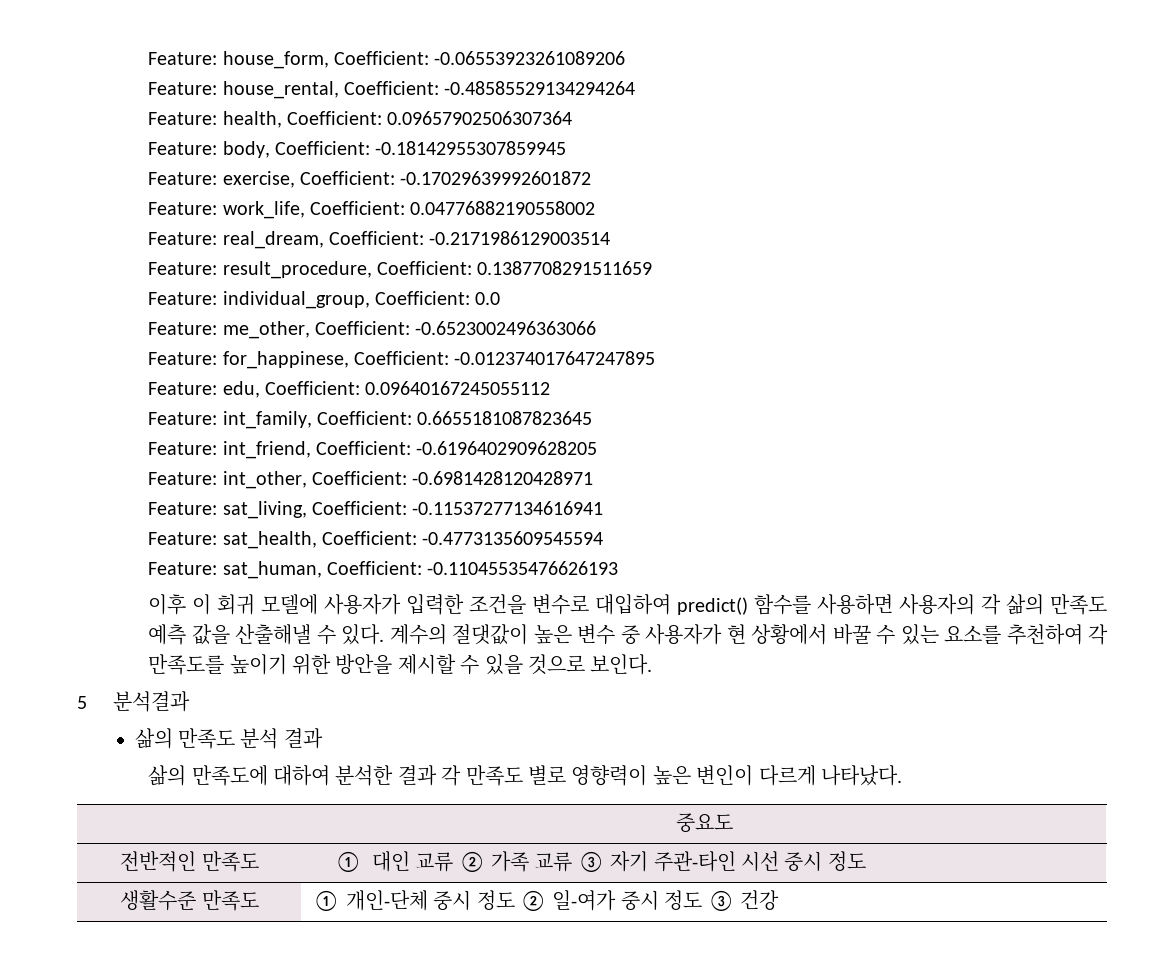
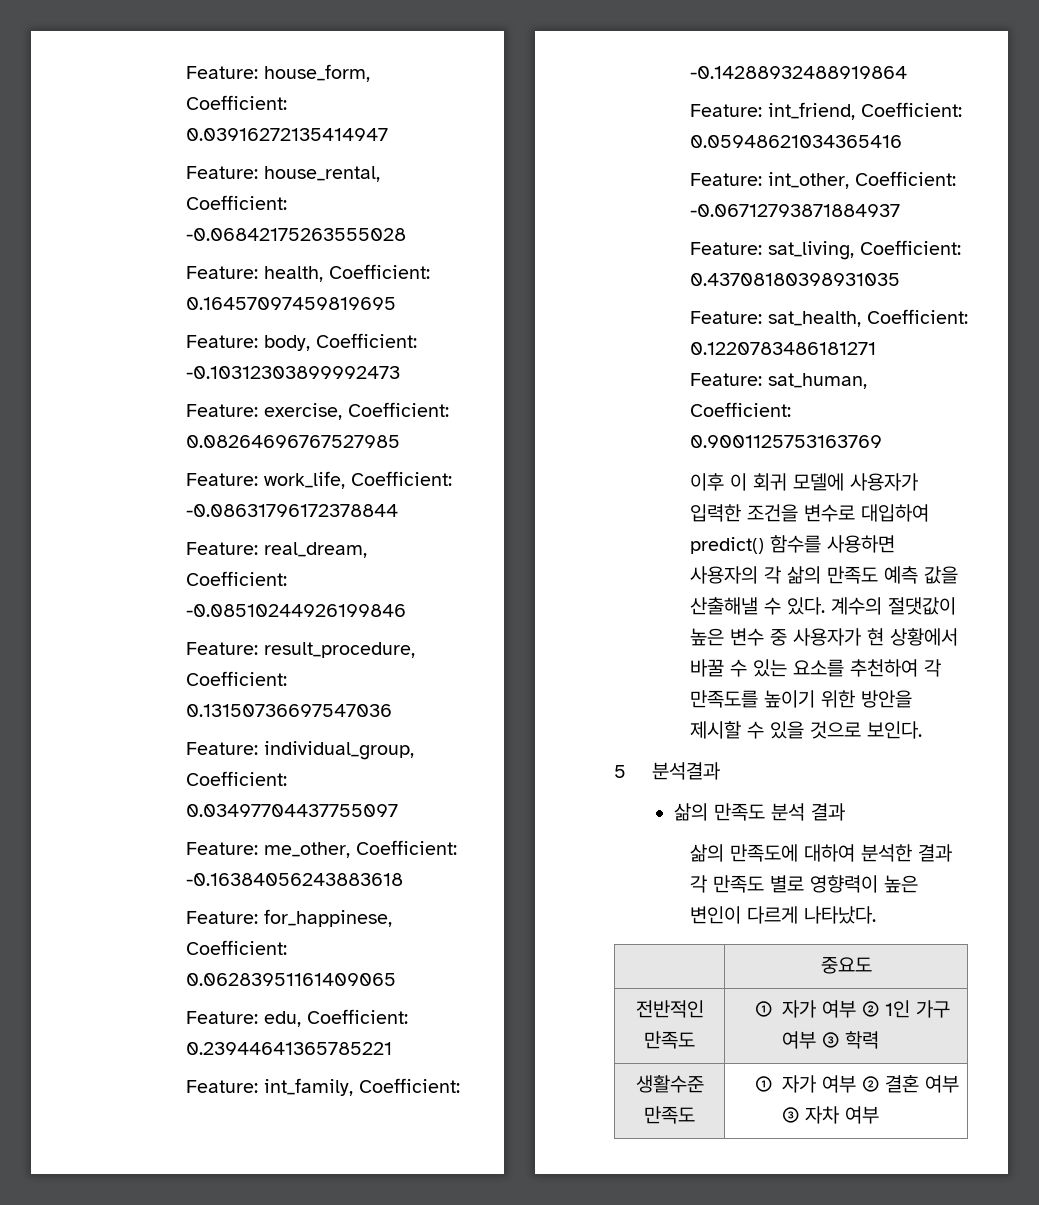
- Feature: house_form, Coefficient: -0.06553923261089206
+ Feature: house_form, Coefficient: 0.03916272135414947
- Feature: house_rental, Coefficient: -0.48585529134294264
+ Feature: house_rental, Coefficient: -0.06842175263555028
- Feature: health, Coefficient: 0.09657902506307364
+ Feature: health, Coefficient: 0.16457097459819695
- Feature: body, Coefficient: -0.18142955307859945
+ Feature: body, Coefficient: -0.10312303899992473
- Feature: exercise, Coefficient: -0.17029639992601872
+ Feature: exercise, Coefficient: 0.08264696767527985
- Feature: work_life, Coefficient: 0.04776882190558002
+ Feature: work_life, Coefficient: -0.08631796172378844
- Feature: real_dream, Coefficient: -0.2171986129003514
+ Feature: real_dream, Coefficient: -0.08510244926199846
- Feature: result_procedure, Coefficient: 0.1387708291511659
+ Feature: result_procedure, Coefficient: 0.13150736697547036
- Feature: individual_group, Coefficient: 0.0
+ Feature: individual_group, Coefficient: 0.03497704437755097
- Feature: me_other, Coefficient: -0.6523002496363066
+ Feature: me_other, Coefficient: -0.16384056243883618
- Feature: for_happinese, Coefficient: -0.012374017647247895
+ Feature: for_happinese, Coefficient: 0.06283951161409065
- Feature: edu, Coefficient: 0.09640167245055112
+ Feature: edu, Coefficient: 0.23944641365785221
- Feature: int_family, Coefficient: 0.6655181087823645
+ Feature: int_family, Coefficient: -0.14288932488919864
- Feature: int_friend, Coefficient: -0.6196402909628205
+ Feature: int_friend, Coefficient: 0.05948621034365416
- Feature: int_other, Coefficient: -0.6981428120428971
+ Feature: int_other, Coefficient: -0.06712793871884937
- Feature: sat_living, Coefficient: -0.11537277134616941
+ Feature: sat_living, Coefficient: 0.43708180398931035
- Feature: sat_health, Coefficient: -0.4773135609545594
+ Feature: sat_health, Coefficient: 0.1220783486181271
- Feature: sat_human, Coefficient: -0.11045535476626193
+ Feature: sat_human, Coefficient: 0.9001125753163769
- 전반적인 만족도 | ① 대인 교류 ② 가족 교류 ③ 자기 주관-타인 시선 중시 정도
- 생활수준 만족도 | ① 개인-단체 중시 정도 ② 일-여가 중시 정도 ③ 건강
+ 전반적인 만족도 | ① 자가 여부 ② 1인 가구 여부 ③ 학력
+ 생활수준 만족도 | ① 자가 여부 ② 결혼 여부 ③ 자차 여부

